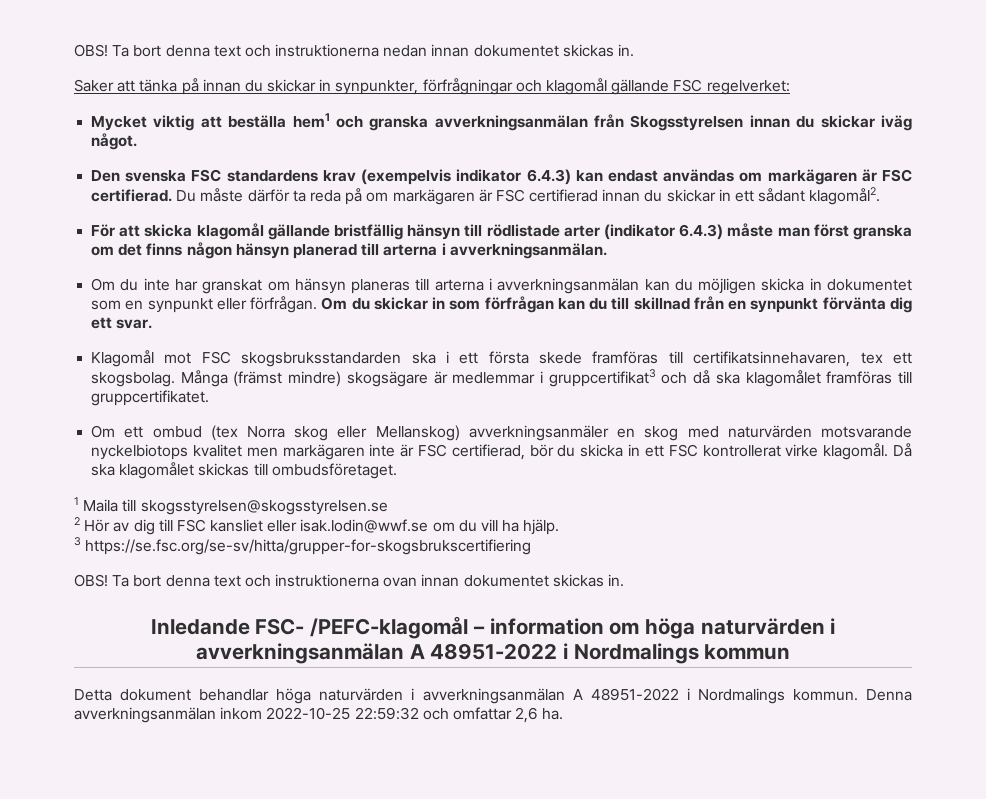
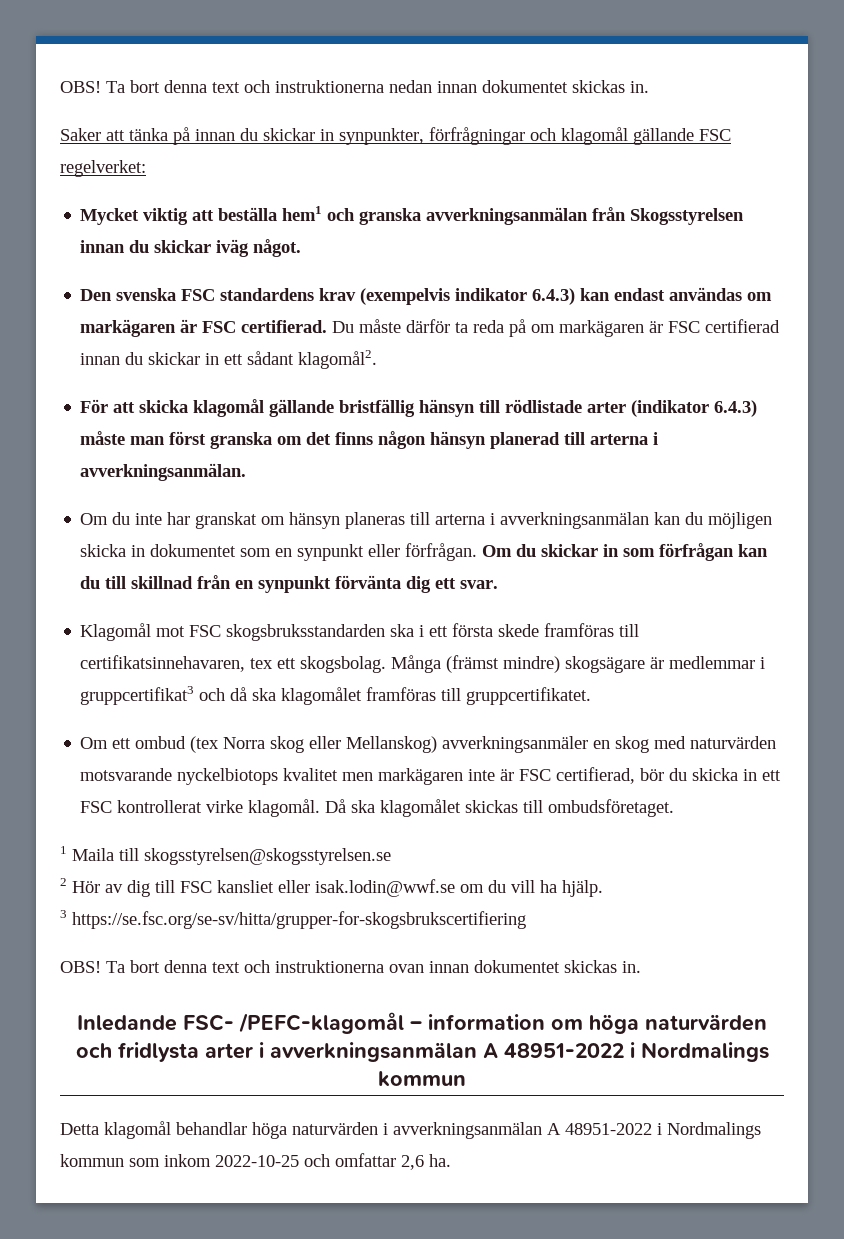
- Inledande FSC- /PEFC-klagomål – information om höga naturvärden i avverkningsanmälan A 48951-2022 i Nordmalings kommun
+ Inledande FSC- /PEFC-klagomål – information om höga naturvärden och fridlysta arter i avverkningsanmälan A 48951-2022 i Nordmalings kommun
- Detta dokument behandlar höga naturvärden i avverkningsanmälan A 48951-2022 i Nordmalings kommun. Denna avverkningsanmälan inkom 2022-10-25 22:59:32 och omfattar 2,6 ha.
+ Detta klagomål behandlar höga naturvärden i avverkningsanmälan A 48951-2022 i Nordmalings kommun som inkom 2022-10-25 och omfattar 2,6 ha.

